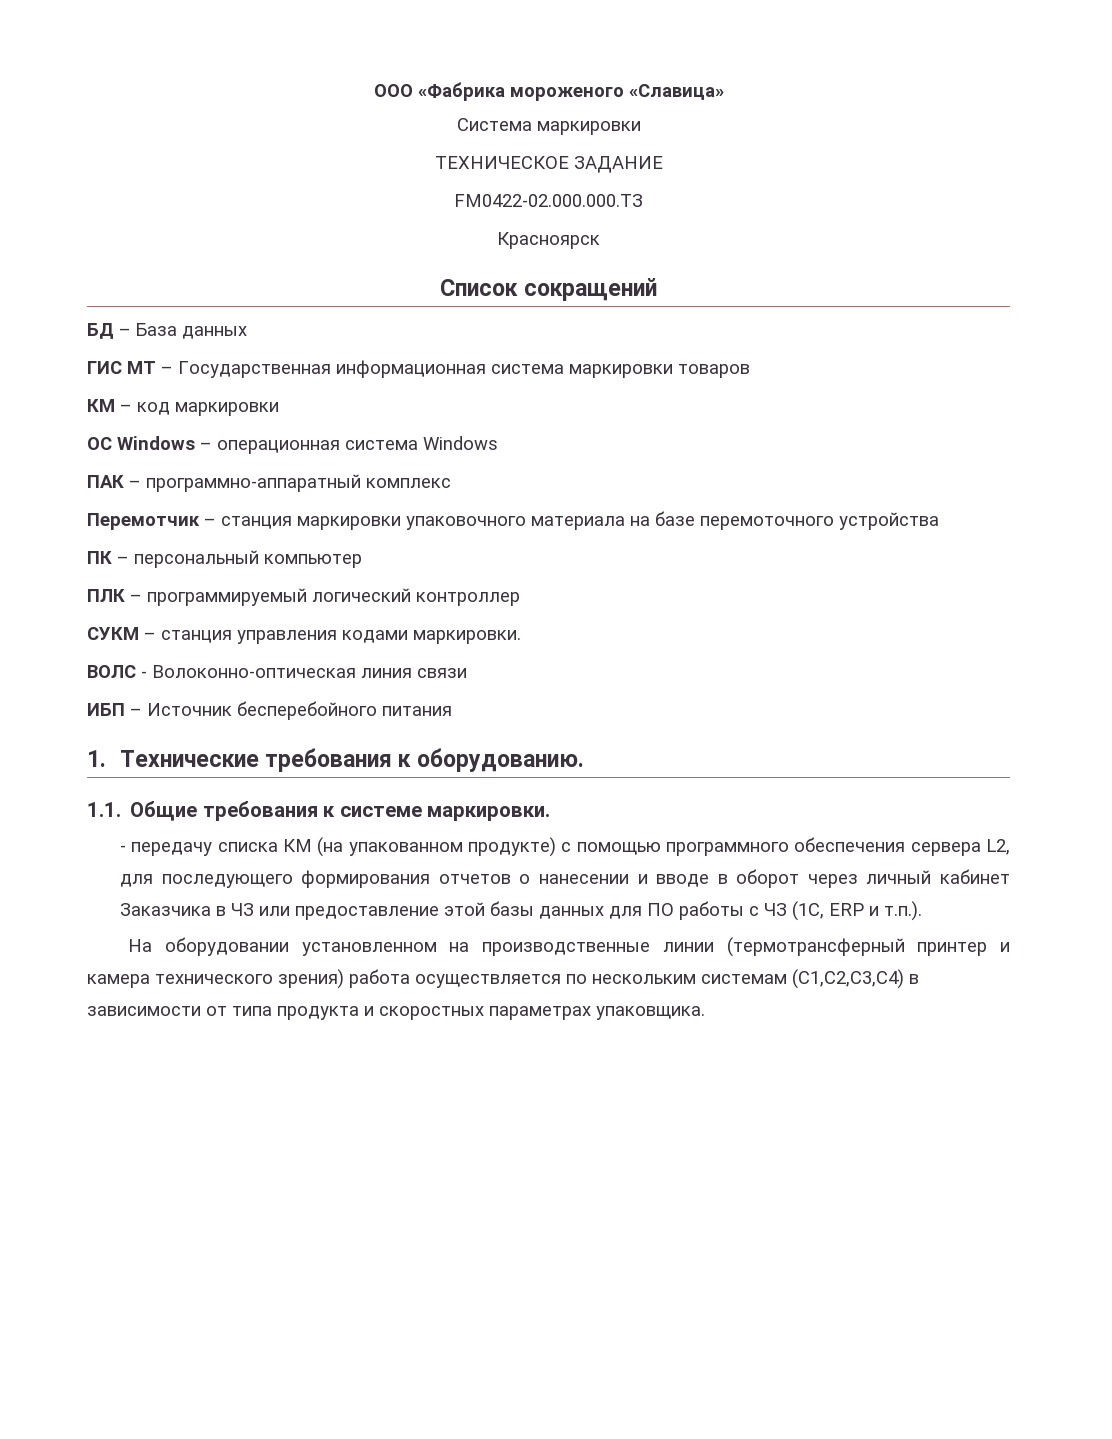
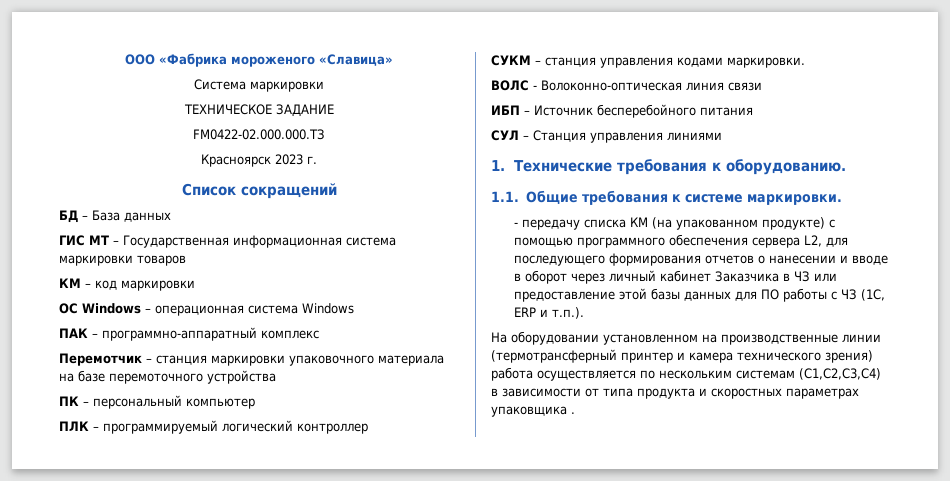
- Красноярск
+ Красноярск 2023 г.
+ СУЛ – Станция управления линиями
- На оборудовании установленном на производственные линии (термотрансферный принтер и камера технического зрения) работа осуществляется по нескольким системам (С1,С2,С3,С4) в зависимости от типа продукта и скоростных параметрах упаковщика.
+ На оборудовании установленном на производственные линии (термотрансферный принтер и камера технического зрения) работа осуществляется по нескольким системам (С1,С2,С3,С4) в зависимости от типа продукта и скоростных параметрах упаковщика .

